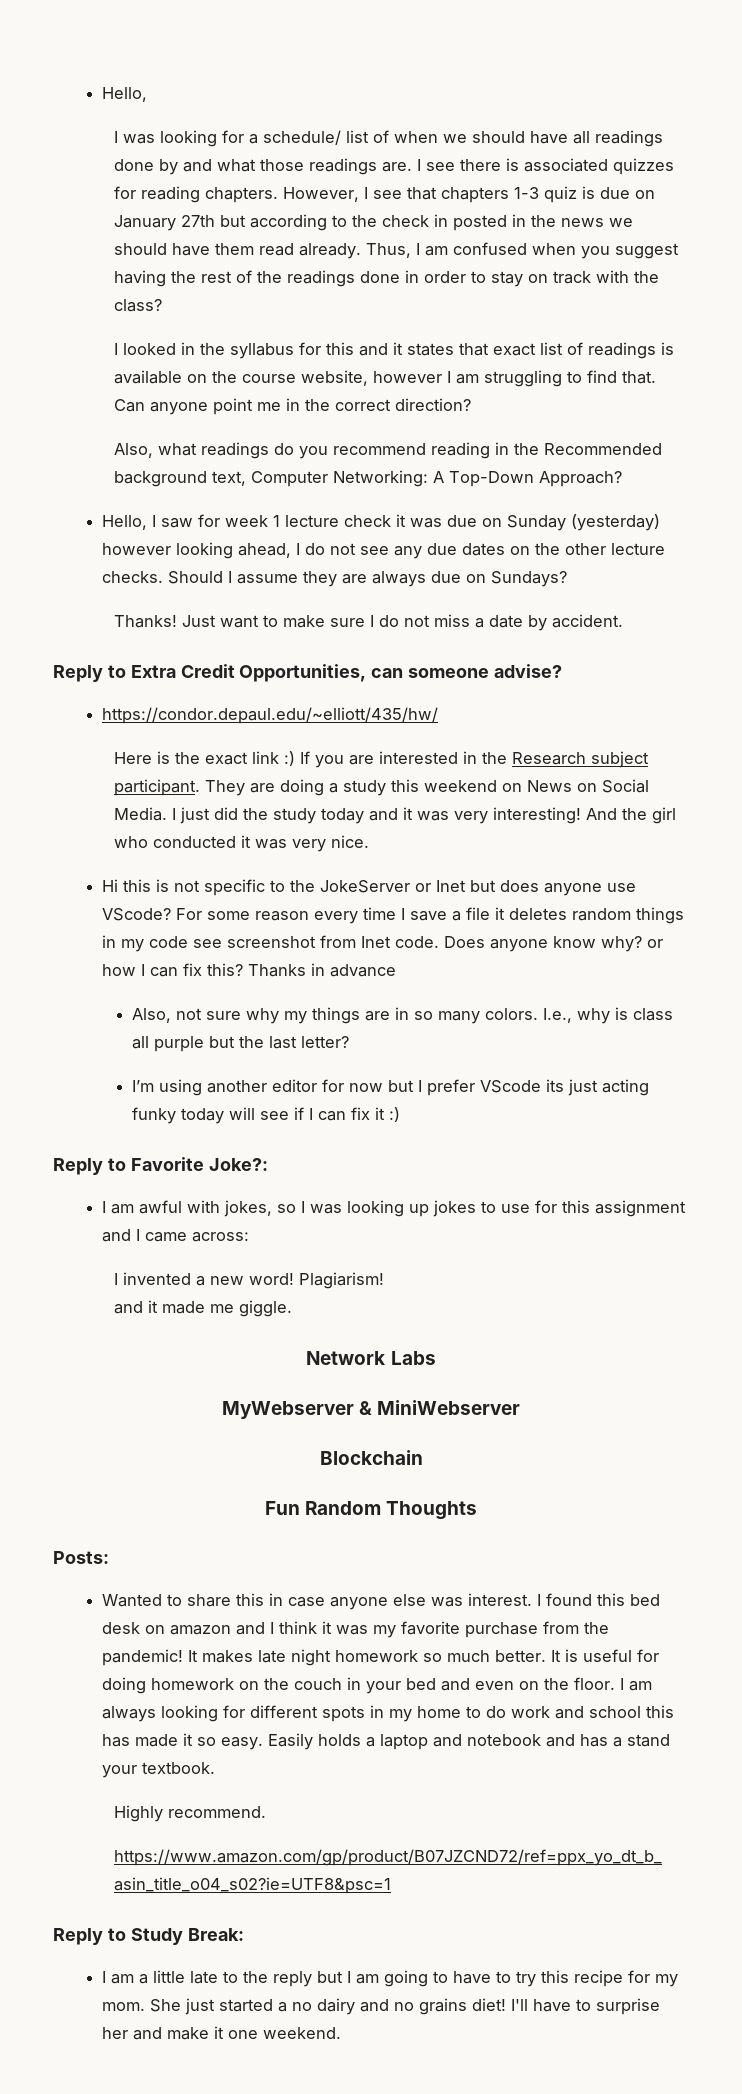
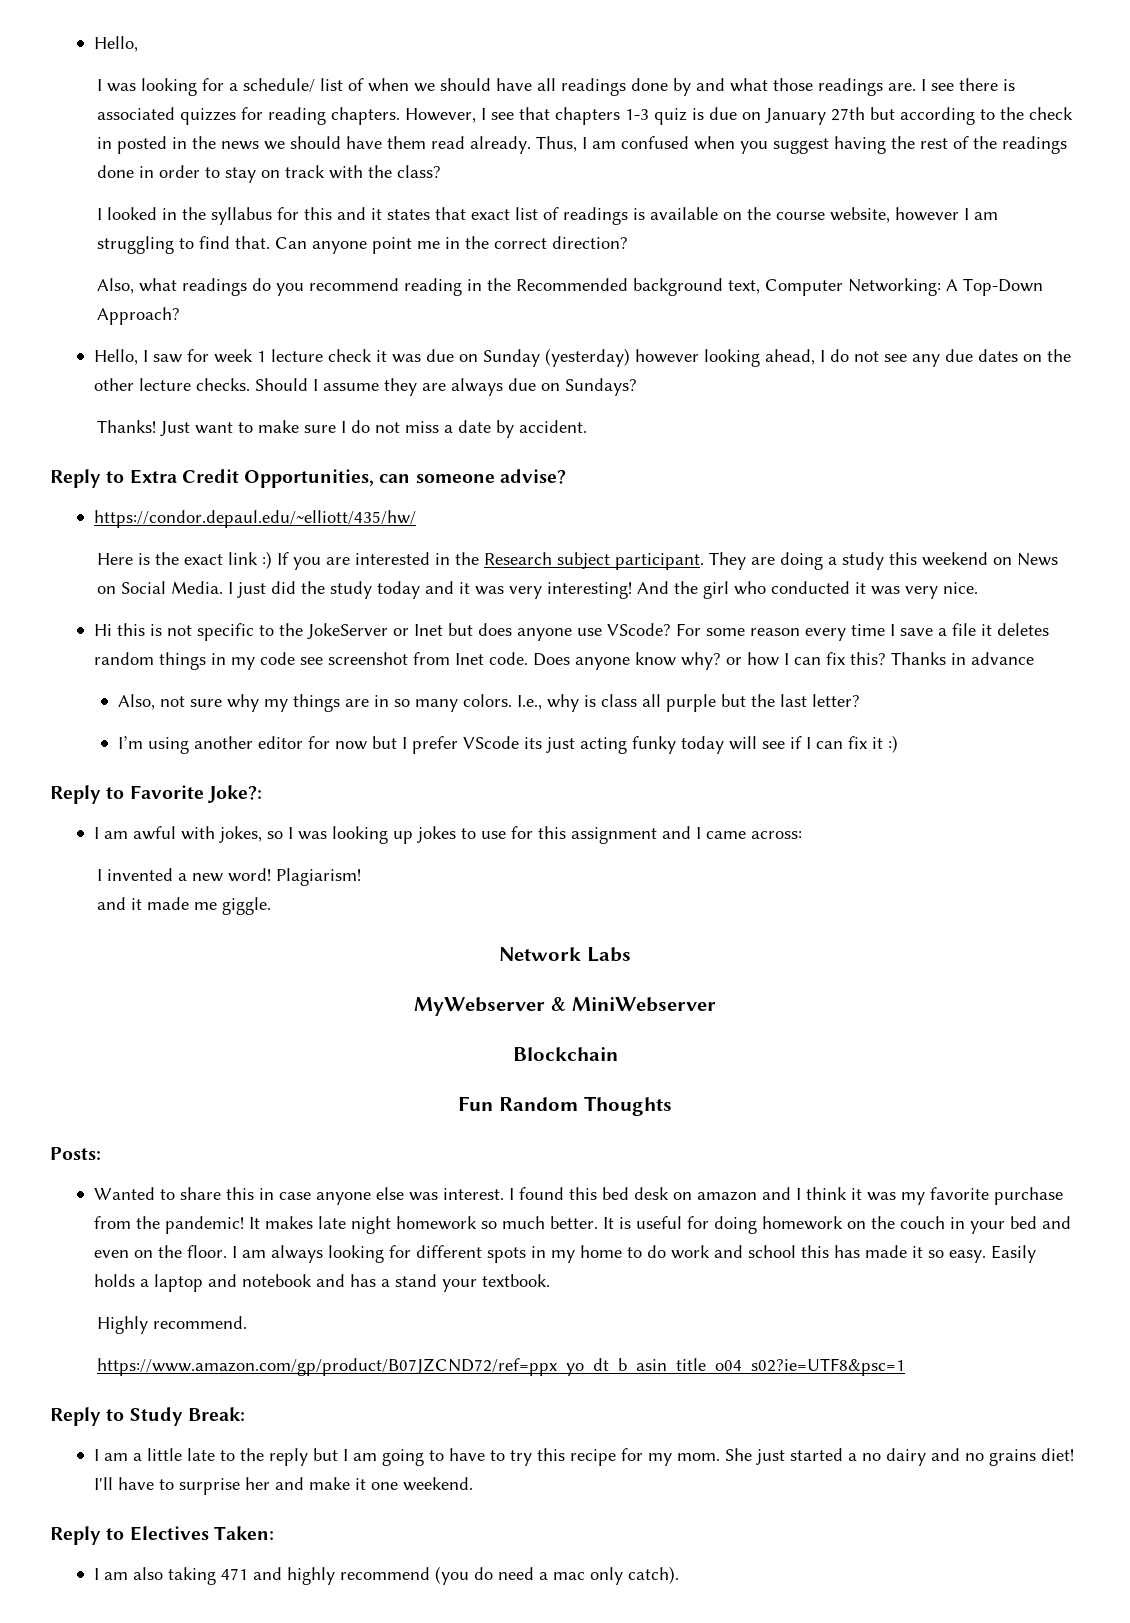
+ Reply to Electives Taken:
+ I am also taking 471 and highly recommend (you do need a mac only catch).

